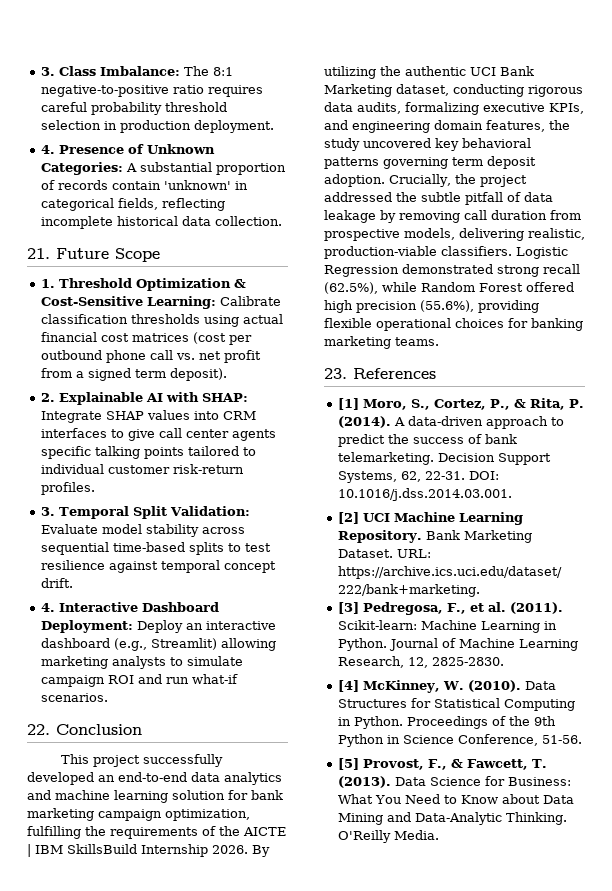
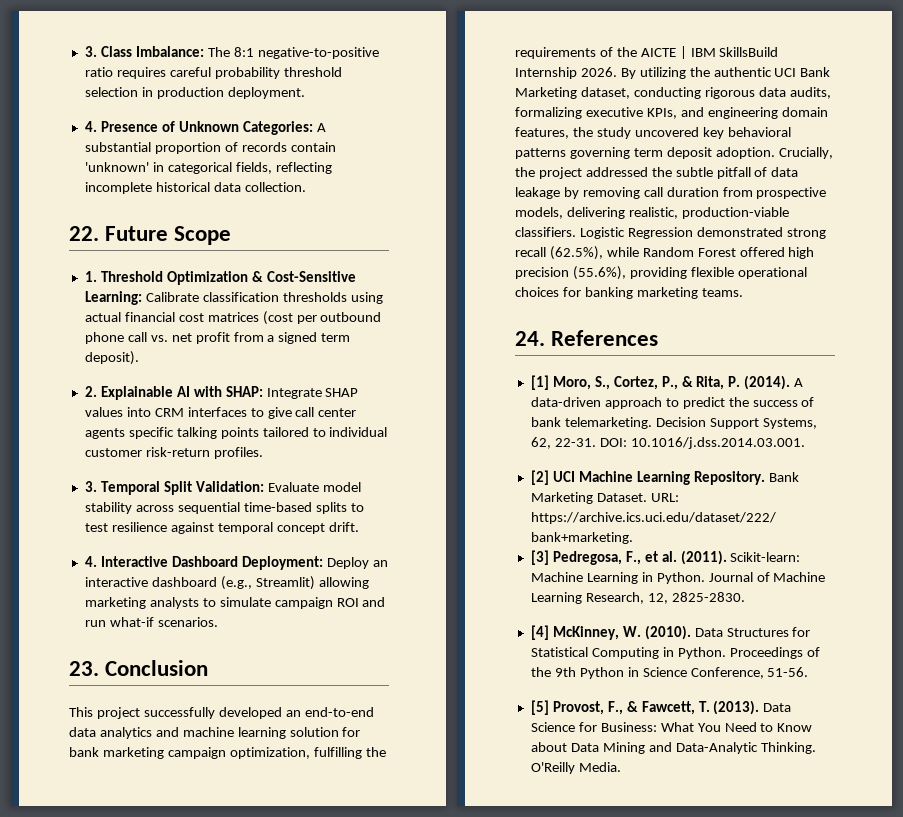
- 21. Future Scope
+ 22. Future Scope
- 22. Conclusion
+ 23. Conclusion
- 23. References
+ 24. References

